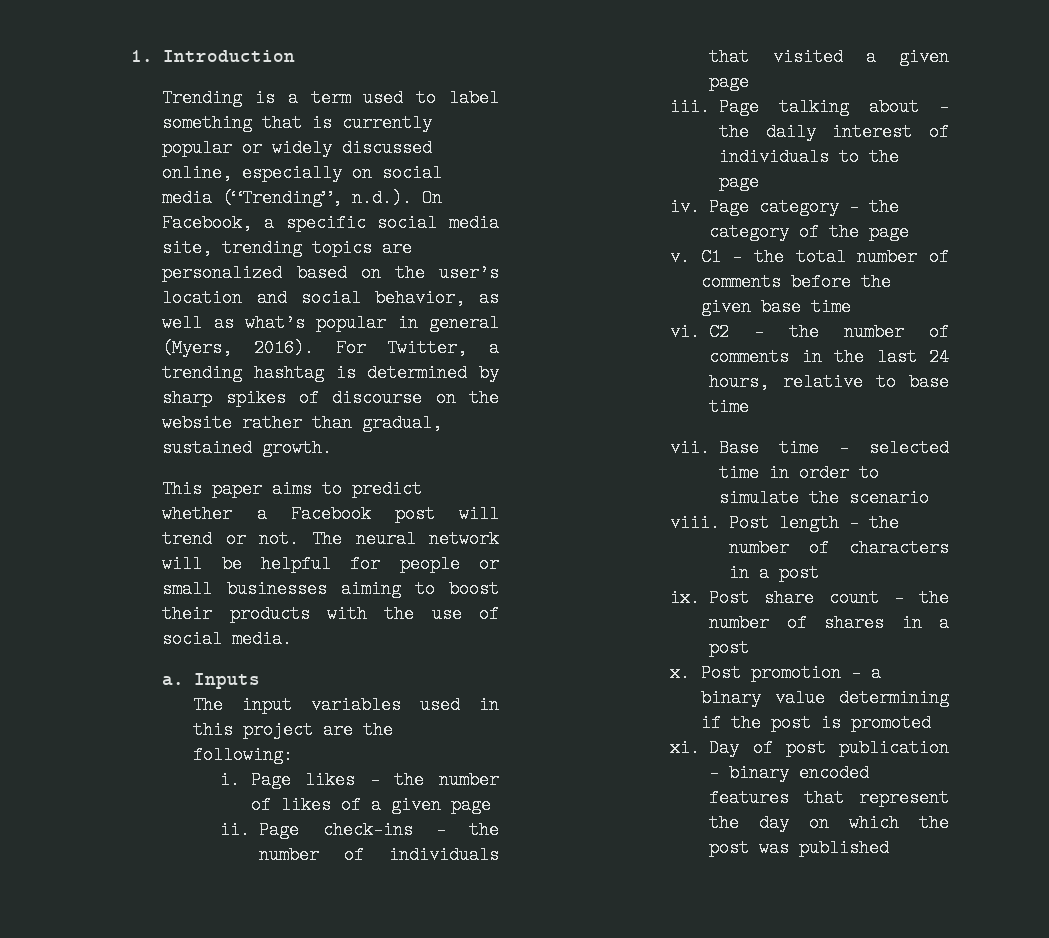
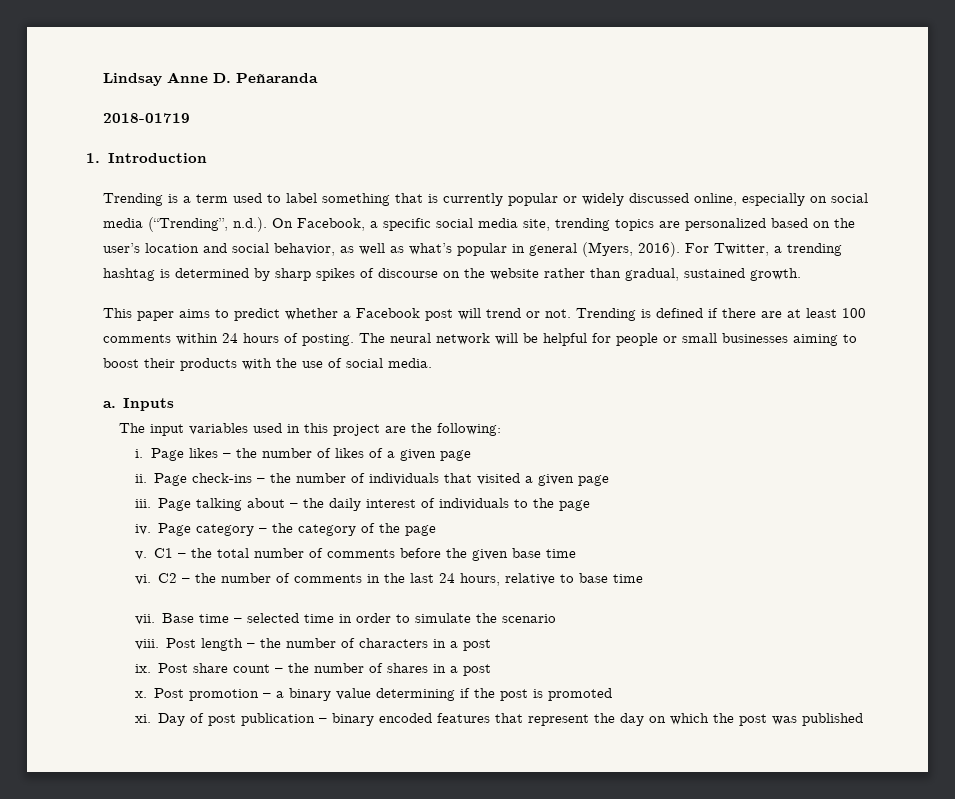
+ Lindsay Anne D. Peñaranda
+ 2018-01719
+ Trending is defined if there are at least 100 comments within 24 hours of posting.

